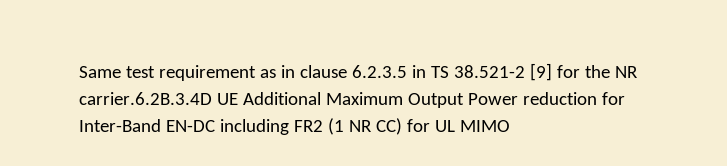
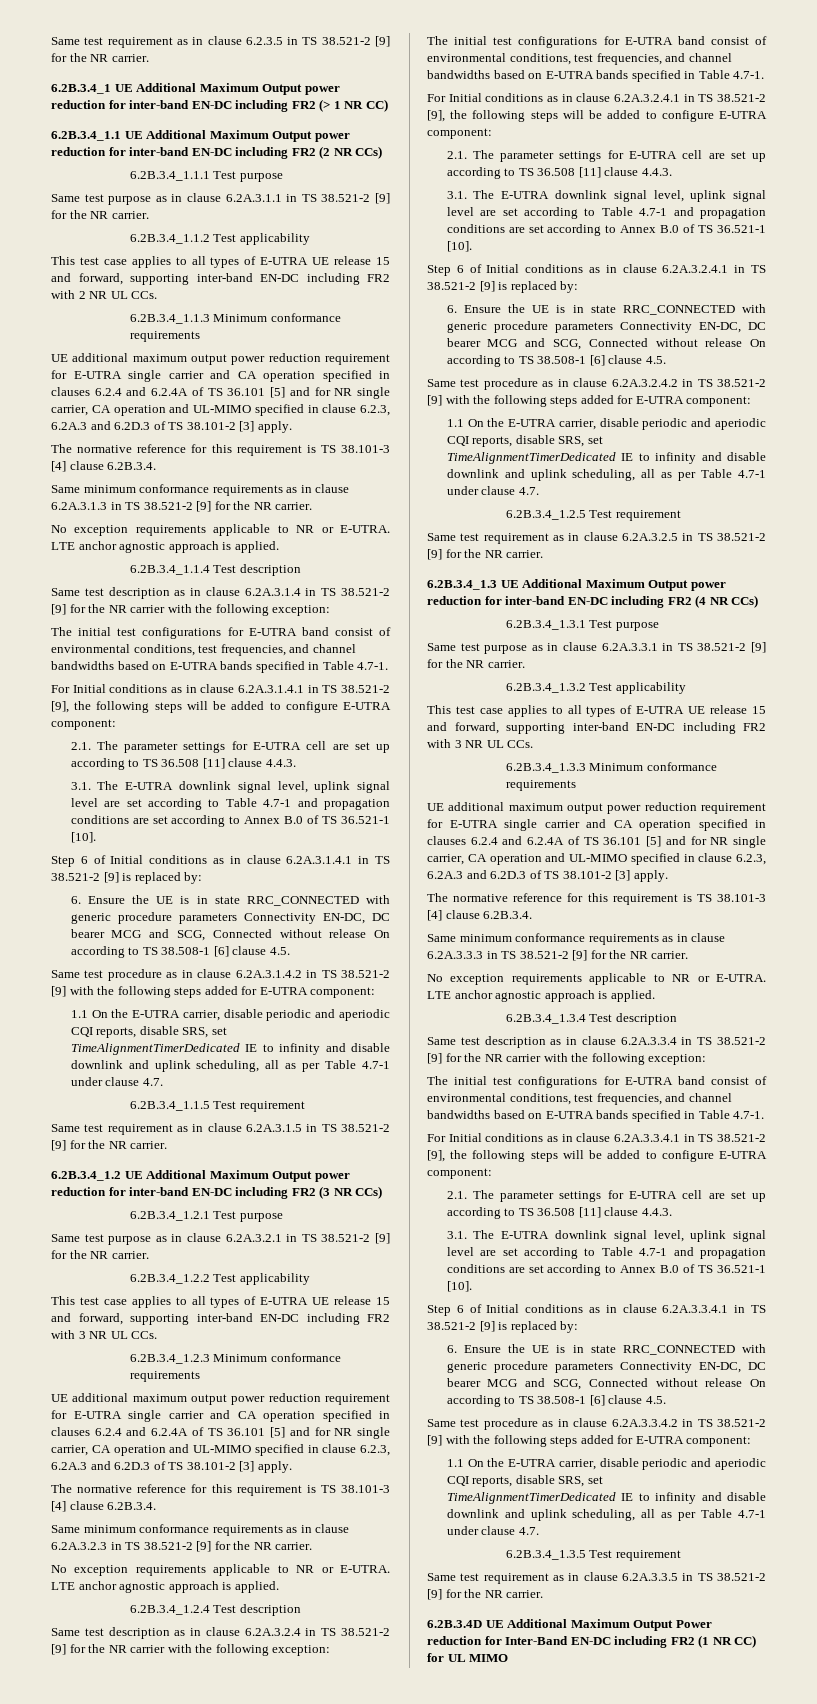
- Same test requirement as in clause 6.2.3.5 in TS 38.521-2 [9] for the NR carrier.6.2B.3.4D UE Additional Maximum Output Power reduction for Inter-Band EN-DC including FR2 (1 NR CC) for UL MIMO
+ Same test requirement as in clause 6.2.3.5 in TS 38.521-2 [9] for the NR carrier.
+ 6.2B.3.4_1 UE Additional Maximum Output power reduction for inter-band EN-DC including FR2 (> 1 NR CC)
+ 6.2B.3.4_1.1 UE Additional Maximum Output power reduction for inter-band EN-DC including FR2 (2 NR CCs)
+ 6.2B.3.4_1.1.1 Test purpose
+ Same test purpose as in clause 6.2A.3.1.1 in TS 38.521-2 [9] for the NR carrier.
+ 6.2B.3.4_1.1.2 Test applicability
+ This test case applies to all types of E-UTRA UE release 15 and forward, supporting inter-band EN-DC including FR2 with 2 NR UL CCs.
+ 6.2B.3.4_1.1.3 Minimum conformance requirements
+ UE additional maximum output power reduction requirement for E-UTRA single carrier and CA operation specified in clauses 6.2.4 and 6.2.4A of TS 36.101 [5] and for NR single carrier, CA operation and UL-MIMO specified in clause 6.2.3, 6.2A.3 and 6.2D.3 of TS 38.101-2 [3] apply.
+ The normative reference for this requirement is TS 38.101-3 [4] clause 6.2B.3.4.
+ Same minimum conformance requirements as in clause 6.2A.3.1.3 in TS 38.521-2 [9] for the NR carrier.
+ No exception requirements applicable to NR or E-UTRA. LTE anchor agnostic approach is applied.
+ 6.2B.3.4_1.1.4 Test description
+ Same test description as in clause 6.2A.3.1.4 in TS 38.521-2 [9] for the NR carrier with the following exception:
+ The initial test configurations for E-UTRA band consist of environmental conditions, test frequencies, and channel bandwidths based on E-UTRA bands specified in Table 4.7-1.
+ For Initial conditions as in clause 6.2A.3.1.4.1 in TS 38.521-2 [9], the following steps will be added to configure E-UTRA component:
+ 2.1. The parameter settings for E-UTRA cell are set up according to TS 36.508 [11] clause 4.4.3.
+ 3.1. The E-UTRA downlink signal level, uplink signal level are set according to Table 4.7-1 and propagation conditions are set according to Annex B.0 of TS 36.521-1 [10].
+ Step 6 of Initial conditions as in clause 6.2A.3.1.4.1 in TS 38.521-2 [9] is replaced by:
+ 6. Ensure the UE is in state RRC_CONNECTED with generic procedure parameters Connectivity EN-DC, DC bearer MCG and SCG, Connected without release On according to TS 38.508-1 [6] clause 4.5.
+ Same test procedure as in clause 6.2A.3.1.4.2 in TS 38.521-2 [9] with the following steps added for E-UTRA component:
+ 1.1 On the E-UTRA carrier, disable periodic and aperiodic CQI reports, disable SRS, set TimeAlignmentTimerDedicated IE to infinity and disable downlink and uplink scheduling, all as per Table 4.7-1 under clause 4.7.
+ 6.2B.3.4_1.1.5 Test requirement
+ Same test requirement as in clause 6.2A.3.1.5 in TS 38.521-2 [9] for the NR carrier.
+ 6.2B.3.4_1.2 UE Additional Maximum Output power reduction for inter-band EN-DC including FR2 (3 NR CCs)
+ 6.2B.3.4_1.2.1 Test purpose
+ Same test purpose as in clause 6.2A.3.2.1 in TS 38.521-2 [9] for the NR carrier.
+ 6.2B.3.4_1.2.2 Test applicability
+ This test case applies to all types of E-UTRA UE release 15 and forward, supporting inter-band EN-DC including FR2 with 3 NR UL CCs.
+ 6.2B.3.4_1.2.3 Minimum conformance requirements
+ UE additional maximum output power reduction requirement for E-UTRA single carrier and CA operation specified in clauses 6.2.4 and 6.2.4A of TS 36.101 [5] and for NR single carrier, CA operation and UL-MIMO specified in clause 6.2.3, 6.2A.3 and 6.2D.3 of TS 38.101-2 [3] apply.
+ The normative reference for this requirement is TS 38.101-3 [4] clause 6.2B.3.4.
+ Same minimum conformance requirements as in clause 6.2A.3.2.3 in TS 38.521-2 [9] for the NR carrier.
+ No exception requirements applicable to NR or E-UTRA. LTE anchor agnostic approach is applied.
+ 6.2B.3.4_1.2.4 Test description
+ Same test description as in clause 6.2A.3.2.4 in TS 38.521-2 [9] for the NR carrier with the following exception:
+ The initial test configurations for E-UTRA band consist of environmental conditions, test frequencies, and channel bandwidths based on E-UTRA bands specified in Table 4.7-1.
+ For Initial conditions as in clause 6.2A.3.2.4.1 in TS 38.521-2 [9], the following steps will be added to configure E-UTRA component:
+ 2.1. The parameter settings for E-UTRA cell are set up according to TS 36.508 [11] clause 4.4.3.
+ 3.1. The E-UTRA downlink signal level, uplink signal level are set according to Table 4.7-1 and propagation conditions are set according to Annex B.0 of TS 36.521-1 [10].
+ Step 6 of Initial conditions as in clause 6.2A.3.2.4.1 in TS 38.521-2 [9] is replaced by:
+ 6. Ensure the UE is in state RRC_CONNECTED with generic procedure parameters Connectivity EN-DC, DC bearer MCG and SCG, Connected without release On according to TS 38.508-1 [6] clause 4.5.
+ Same test procedure as in clause 6.2A.3.2.4.2 in TS 38.521-2 [9] with the following steps added for E-UTRA component:
+ 1.1 On the E-UTRA carrier, disable periodic and aperiodic CQI reports, disable SRS, set TimeAlignmentTimerDedicated IE to infinity and disable downlink and uplink scheduling, all as per Table 4.7-1 under clause 4.7.
+ 6.2B.3.4_1.2.5 Test requirement
+ Same test requirement as in clause 6.2A.3.2.5 in TS 38.521-2 [9] for the NR carrier.
+ 6.2B.3.4_1.3 UE Additional Maximum Output power reduction for inter-band EN-DC including FR2 (4 NR CCs)
+ 6.2B.3.4_1.3.1 Test purpose
+ Same test purpose as in clause 6.2A.3.3.1 in TS 38.521-2 [9] for the NR carrier.
+ 6.2B.3.4_1.3.2 Test applicability
+ This test case applies to all types of E-UTRA UE release 15 and forward, supporting inter-band EN-DC including FR2 with 3 NR UL CCs.
+ 6.2B.3.4_1.3.3 Minimum conformance requirements
+ UE additional maximum output power reduction requirement for E-UTRA single carrier and CA operation specified in clauses 6.2.4 and 6.2.4A of TS 36.101 [5] and for NR single carrier, CA operation and UL-MIMO specified in clause 6.2.3, 6.2A.3 and 6.2D.3 of TS 38.101-2 [3] apply.
+ The normative reference for this requirement is TS 38.101-3 [4] clause 6.2B.3.4.
+ Same minimum conformance requirements as in clause 6.2A.3.3.3 in TS 38.521-2 [9] for the NR carrier.
+ No exception requirements applicable to NR or E-UTRA. LTE anchor agnostic approach is applied.
+ 6.2B.3.4_1.3.4 Test description
+ Same test description as in clause 6.2A.3.3.4 in TS 38.521-2 [9] for the NR carrier with the following exception:
+ The initial test configurations for E-UTRA band consist of environmental conditions, test frequencies, and channel bandwidths based on E-UTRA bands specified in Table 4.7-1.
+ For Initial conditions as in clause 6.2A.3.3.4.1 in TS 38.521-2 [9], the following steps will be added to configure E-UTRA component:
+ 2.1. The parameter settings for E-UTRA cell are set up according to TS 36.508 [11] clause 4.4.3.
+ 3.1. The E-UTRA downlink signal level, uplink signal level are set according to Table 4.7-1 and propagation conditions are set according to Annex B.0 of TS 36.521-1 [10].
+ Step 6 of Initial conditions as in clause 6.2A.3.3.4.1 in TS 38.521-2 [9] is replaced by:
+ 6. Ensure the UE is in state RRC_CONNECTED with generic procedure parameters Connectivity EN-DC, DC bearer MCG and SCG, Connected without release On according to TS 38.508-1 [6] clause 4.5.
+ Same test procedure as in clause 6.2A.3.3.4.2 in TS 38.521-2 [9] with the following steps added for E-UTRA component:
+ 1.1 On the E-UTRA carrier, disable periodic and aperiodic CQI reports, disable SRS, set TimeAlignmentTimerDedicated IE to infinity and disable downlink and uplink scheduling, all as per Table 4.7-1 under clause 4.7.
+ 6.2B.3.4_1.3.5 Test requirement
+ Same test requirement as in clause 6.2A.3.3.5 in TS 38.521-2 [9] for the NR carrier.
+ 6.2B.3.4D UE Additional Maximum Output Power reduction for Inter-Band EN-DC including FR2 (1 NR CC) for UL MIMO

